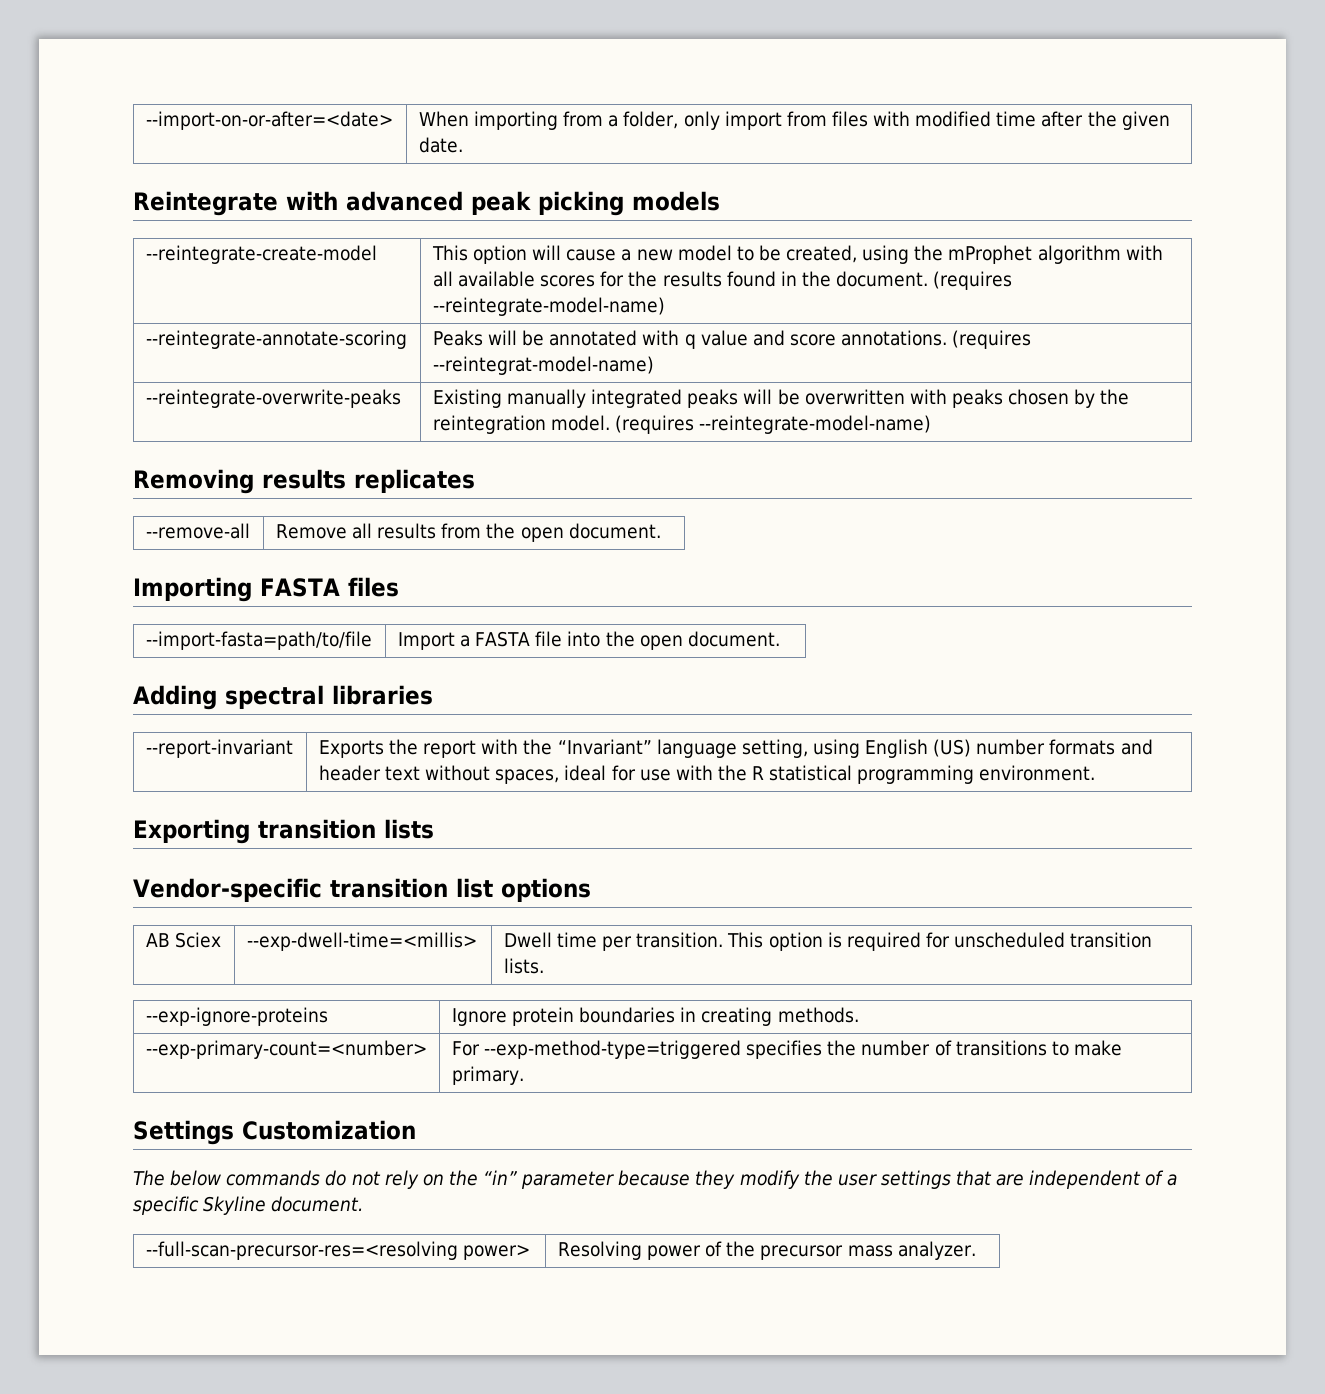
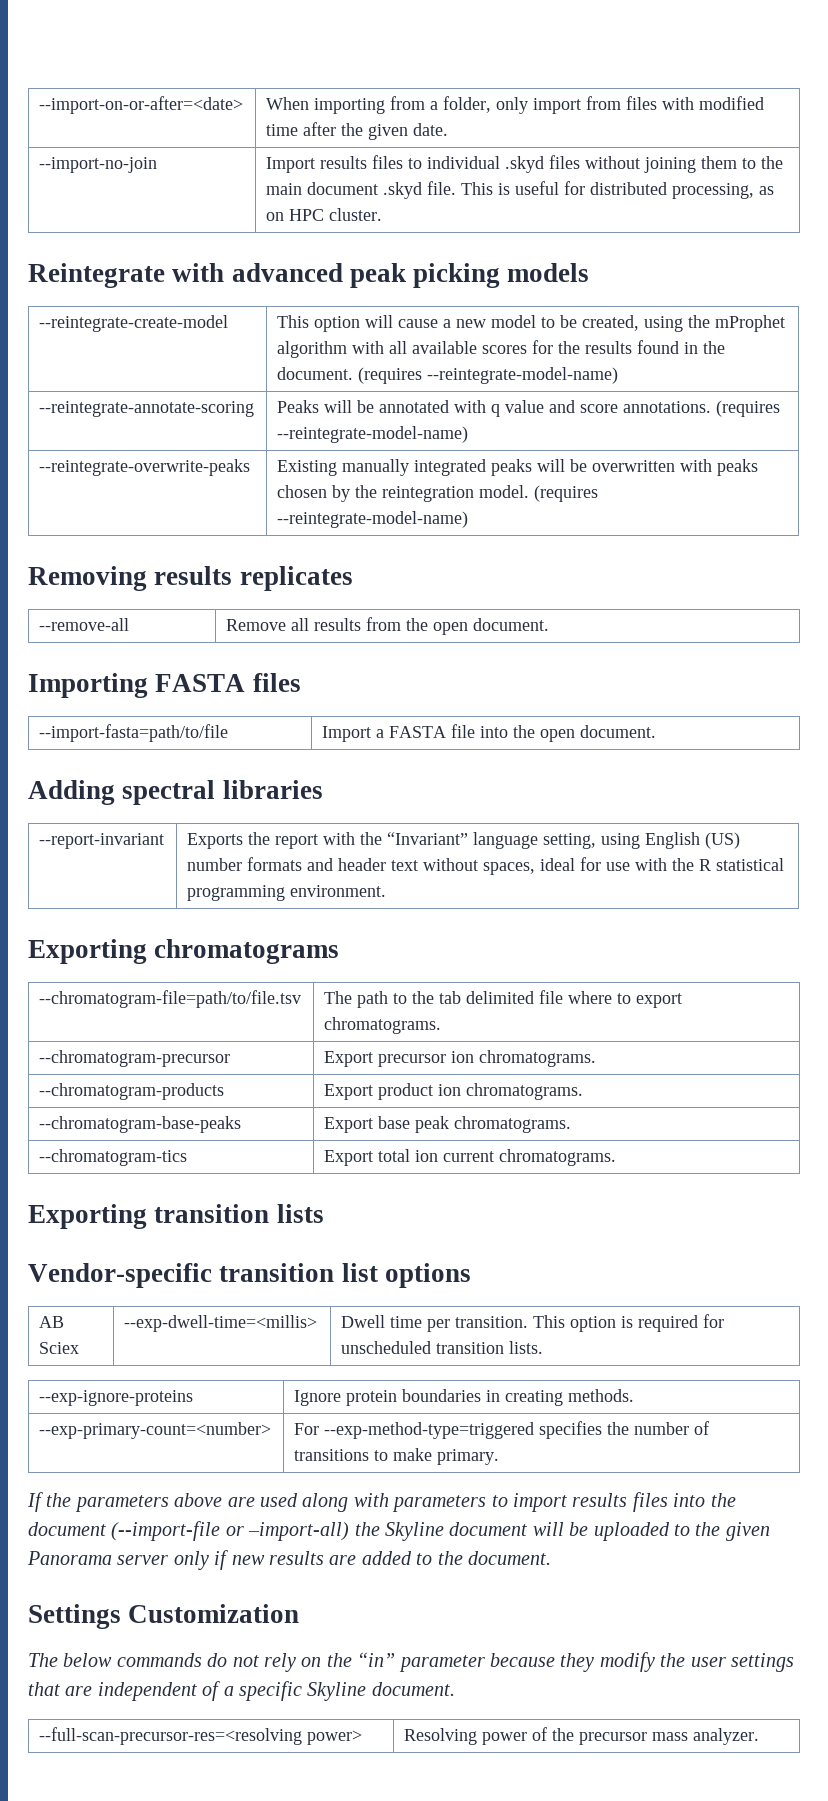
+ --import-no-join | Import results files to individual .skyd files without joining them to the main document .skyd file. This is useful for distributed processing, as on HPC cluster.
- --reintegrate-annotate-scoring | Peaks will be annotated with q value and score annotations. (requires --reintegrat-model-name)
+ --reintegrate-annotate-scoring | Peaks will be annotated with q value and score annotations. (requires --reintegrate-model-name)
+ Exporting chromatograms
+ --chromatogram-file=path/to/file.tsv | The path to the tab delimited file where to export chromatograms.
+ --chromatogram-precursor | Export precursor ion chromatograms.
+ --chromatogram-products | Export product ion chromatograms.
+ --chromatogram-base-peaks | Export base peak chromatograms.
+ --chromatogram-tics | Export total ion current chromatograms.
+ If the parameters above are used along with parameters to import results files into the document (--import-file or –import-all) the Skyline document will be uploaded to the given Panorama server only if new results are added to the document.

